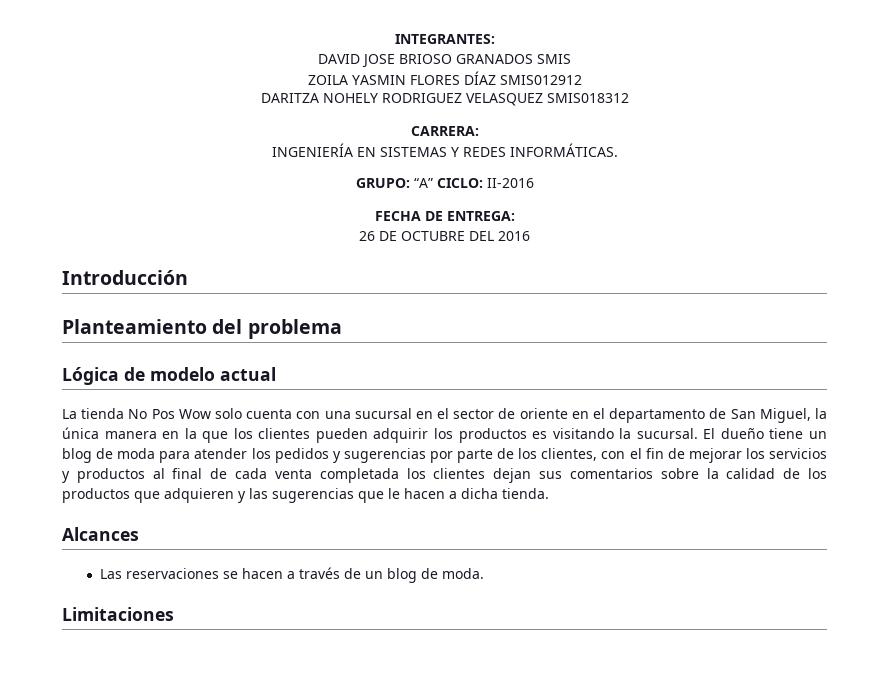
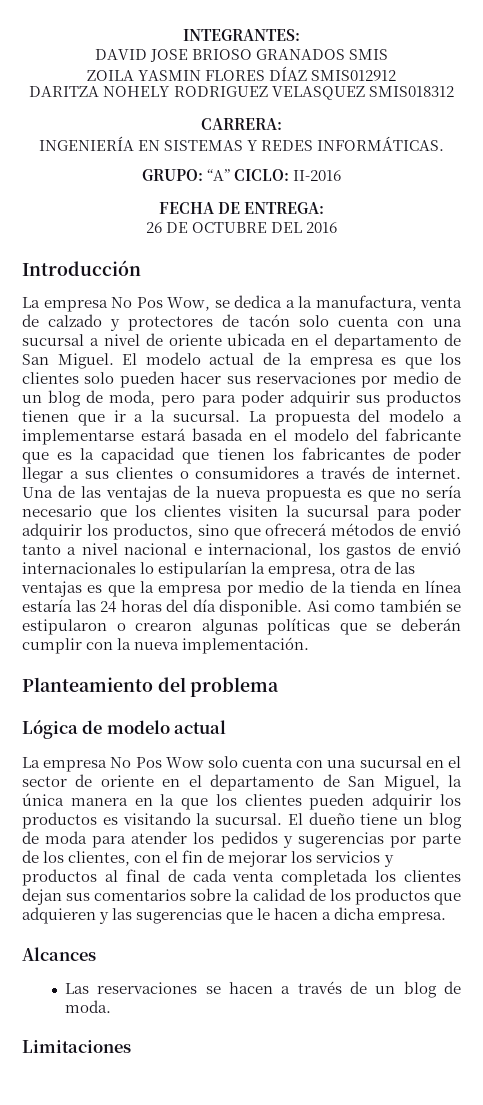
+ La empresa No Pos Wow, se dedica a la manufactura, venta de calzado y protectores de tacón solo cuenta con una sucursal a nivel de oriente ubicada en el departamento de San Miguel. El modelo actual de la empresa es que los clientes solo pueden hacer sus reservaciones por medio de un blog de moda, pero para poder adquirir sus productos tienen que ir a la sucursal. La propuesta del modelo a implementarse estará basada en el modelo del fabricante que es la capacidad que tienen los fabricantes de poder llegar a sus clientes o consumidores a través de internet. Una de las ventajas de la nueva propuesta es que no sería necesario que los clientes visiten la sucursal para poder adquirir los productos, sino que ofrecerá métodos de envió tanto a nivel nacional e internacional, los gastos de envió internacionales lo estipularían la empresa, otra de las ventajas es que la empresa por medio de la tienda en línea estaría las 24 horas del día disponible. Asi como también se estipularon o crearon algunas políticas que se deberán cumplir con la nueva implementación.
- La tienda No Pos Wow solo cuenta con una sucursal en el sector de oriente en el departamento de San Miguel, la única manera en la que los clientes pueden adquirir los productos es visitando la sucursal.
+ La empresa No Pos Wow solo cuenta con una sucursal en el sector de oriente en el departamento de San Miguel, la única manera en la que los clientes pueden adquirir los productos es visitando la sucursal.
- El dueño tiene un blog de moda para atender los pedidos y sugerencias por parte de los clientes, con el fin de mejorar los servicios y productos al final de cada venta completada los clientes dejan sus comentarios sobre la calidad de los productos que adquieren y las sugerencias que le hacen a dicha tienda.
+ El dueño tiene un blog de moda para atender los pedidos y sugerencias por parte de los clientes, con el fin de mejorar los servicios y productos al final de cada venta completada los clientes dejan sus comentarios sobre la calidad de los productos que adquieren y las sugerencias que le hacen a dicha empresa.

